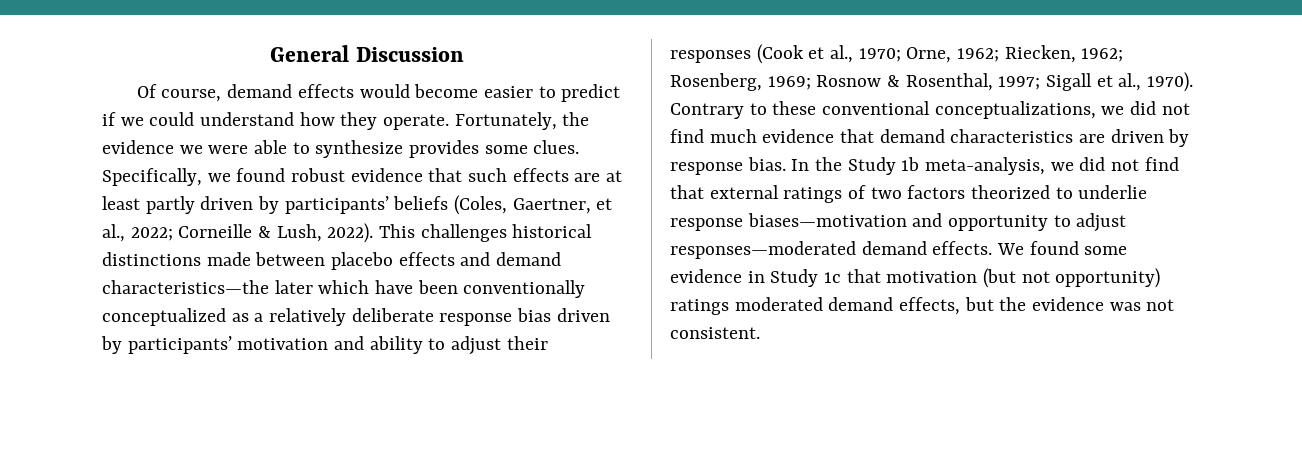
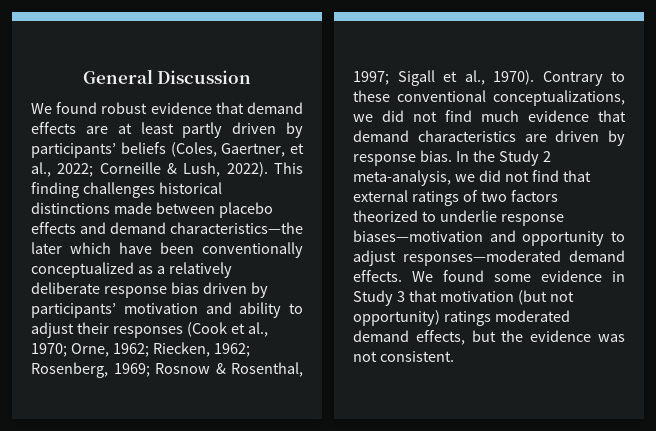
- Of course, demand effects would become easier to predict if we could understand how they operate. Fortunately, the evidence we were able to synthesize provides some clues. Specifically, we found robust evidence that such effects are at least partly driven by participants’ beliefs (Coles, Gaertner, et al., 2022; Corneille & Lush, 2022).
+ We found robust evidence that demand effects are at least partly driven by participants’ beliefs (Coles, Gaertner, et al., 2022; Corneille & Lush, 2022).
- This challenges historical distinctions made between placebo effects and demand characteristics—the later which have been conventionally conceptualized as a relatively deliberate response bias driven by participants’ motivation and ability to adjust their responses (Cook et al., 1970; Orne, 1962; Riecken, 1962; Rosenberg, 1969; Rosnow & Rosenthal, 1997; Sigall et al., 1970).
+ This finding challenges historical distinctions made between placebo effects and demand characteristics—the later which have been conventionally conceptualized as a relatively deliberate response bias driven by participants’ motivation and ability to adjust their responses (Cook et al., 1970; Orne, 1962; Riecken, 1962; Rosenberg, 1969; Rosnow & Rosenthal, 1997; Sigall et al., 1970).
- In the Study 1b meta-analysis, we did not find that external ratings of two factors theorized to underlie response biases—motivation and opportunity to adjust responses—moderated demand effects.
+ In the Study 2 meta-analysis, we did not find that external ratings of two factors theorized to underlie response biases—motivation and opportunity to adjust responses—moderated demand effects.
- We found some evidence in Study 1c that motivation (but not opportunity) ratings moderated demand effects, but the evidence was not consistent.
+ We found some evidence in Study 3 that motivation (but not opportunity) ratings moderated demand effects, but the evidence was not consistent.

